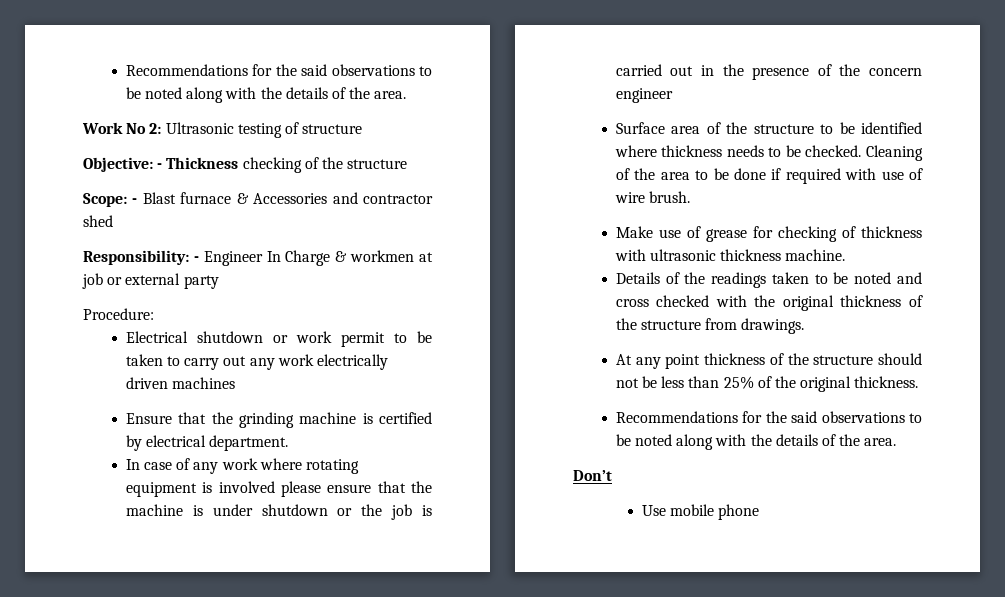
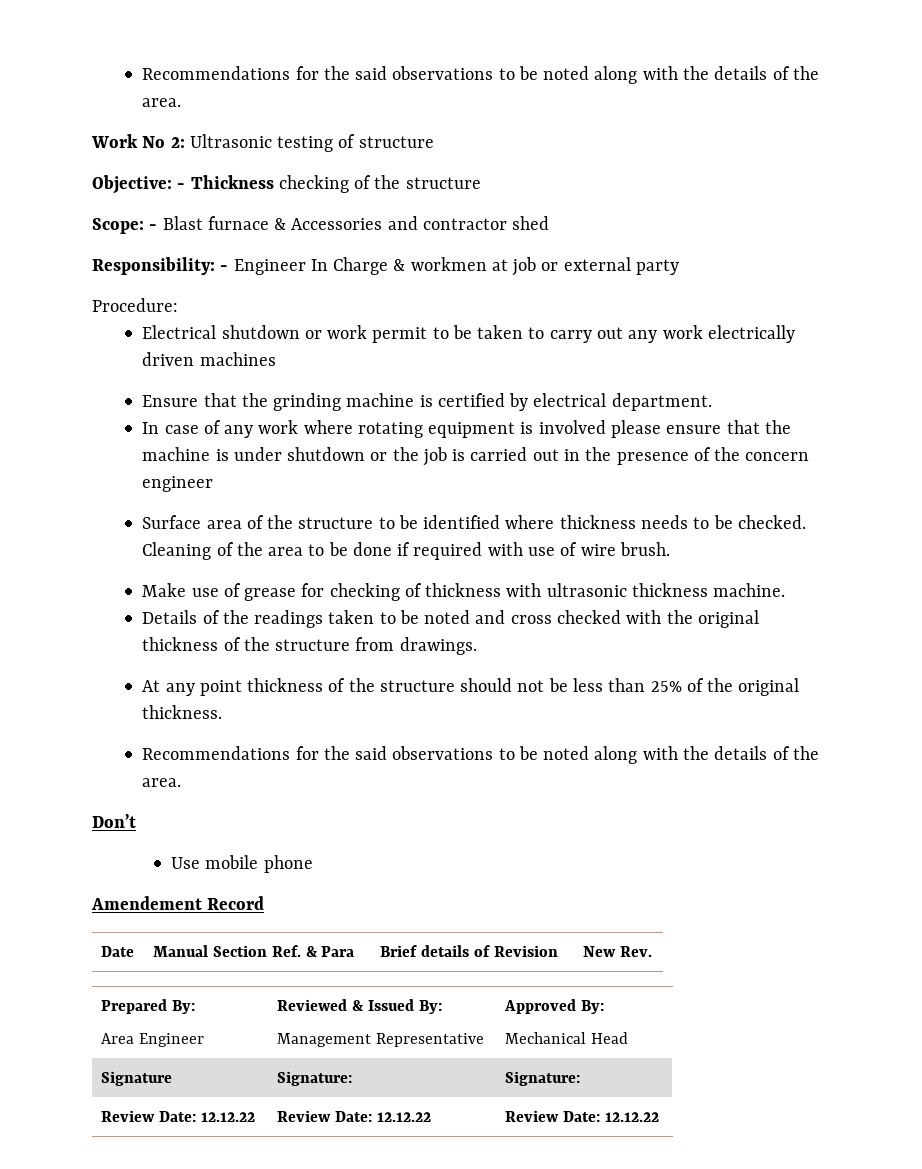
+ Amendement Record
+ Date | Manual Section Ref. & Para | Brief details of Revision | New Rev.
+ Prepared By:
+ Area Engineer | Reviewed & Issued By:
+ Management Representative | Approved By:
+ Mechanical Head
+ Signature | Signature: | Signature:
+ Review Date: 12.12.22 | Review Date: 12.12.22 | Review Date: 12.12.22

